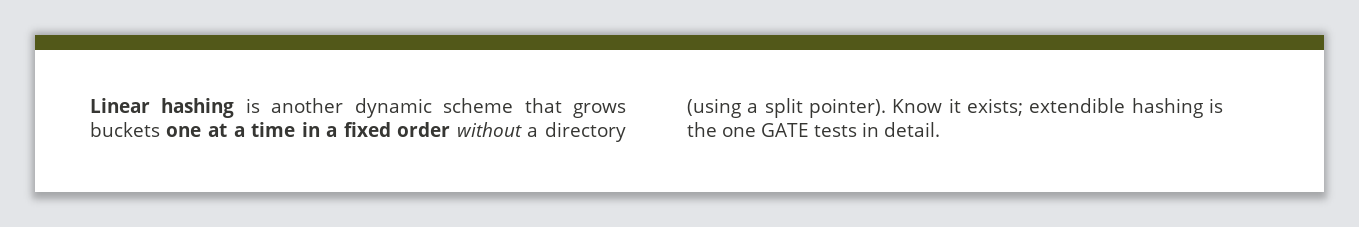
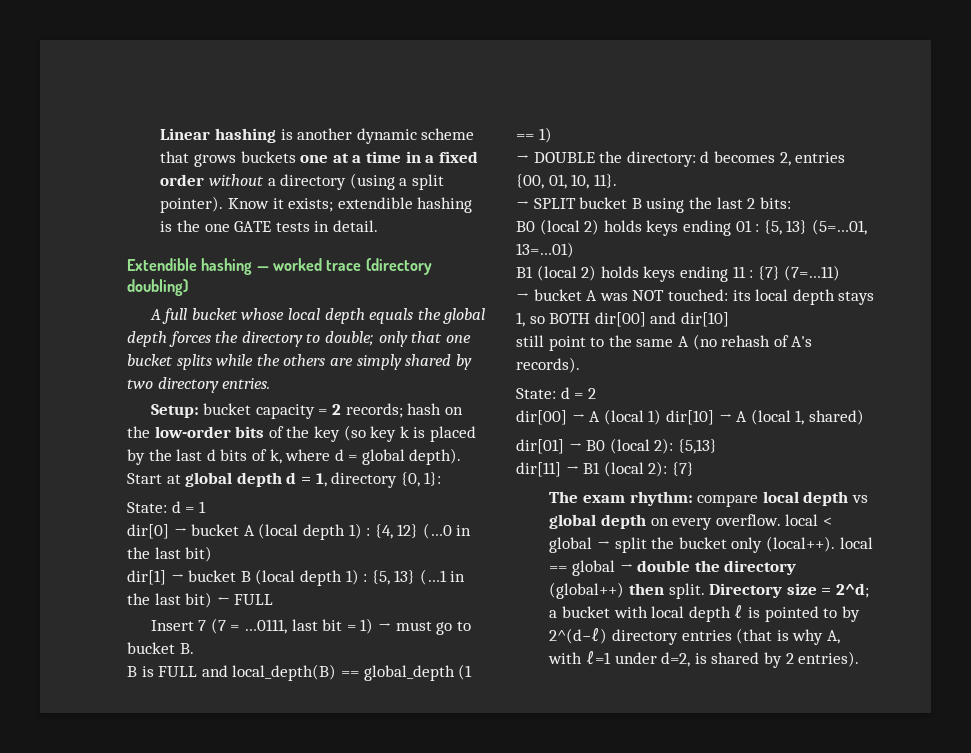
+ Extendible hashing — worked trace (directory doubling)
+ A full bucket whose local depth equals the global depth forces the directory to double; only that one bucket splits while the others are simply shared by two directory entries.
+ Setup: bucket capacity = 2 records; hash on the low-order bits of the key (so key k is placed by the last d bits of k, where d = global depth). Start at global depth d = 1, directory {0, 1}:
+ State: d = 1
+ dir[0] → bucket A (local depth 1) : {4, 12} (…0 in the last bit)
+ dir[1] → bucket B (local depth 1) : {5, 13} (…1 in the last bit) ← FULL
+ Insert 7 (7 = …0111, last bit = 1) → must go to bucket B.
+ B is FULL and local_depth(B) == global_depth (1 == 1)
+ → DOUBLE the directory: d becomes 2, entries {00, 01, 10, 11}.
+ → SPLIT bucket B using the last 2 bits:
+ B0 (local 2) holds keys ending 01 : {5, 13} (5=…01, 13=…01)
+ B1 (local 2) holds keys ending 11 : {7} (7=…11)
+ → bucket A was NOT touched: its local depth stays 1, so BOTH dir[00] and dir[10]
+ still point to the same A (no rehash of A's records).
+ State: d = 2
+ dir[00] → A (local 1) dir[10] → A (local 1, shared)
+ dir[01] → B0 (local 2): {5,13}
+ dir[11] → B1 (local 2): {7}
+ The exam rhythm: compare local depth vs global depth on every overflow. local < global → split the bucket only (local++). local == global → double the directory (global++) then split. Directory size = 2^d; a bucket with local depth ℓ is pointed to by 2^(d−ℓ) directory entries (that is why A, with ℓ=1 under d=2, is shared by 2 entries).

